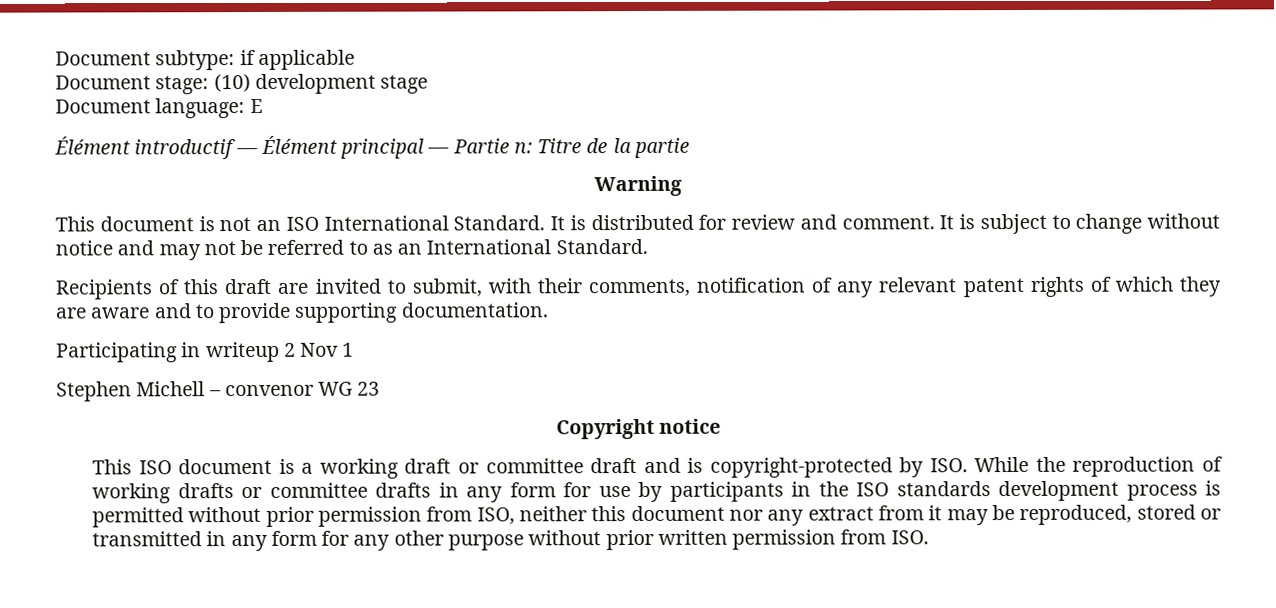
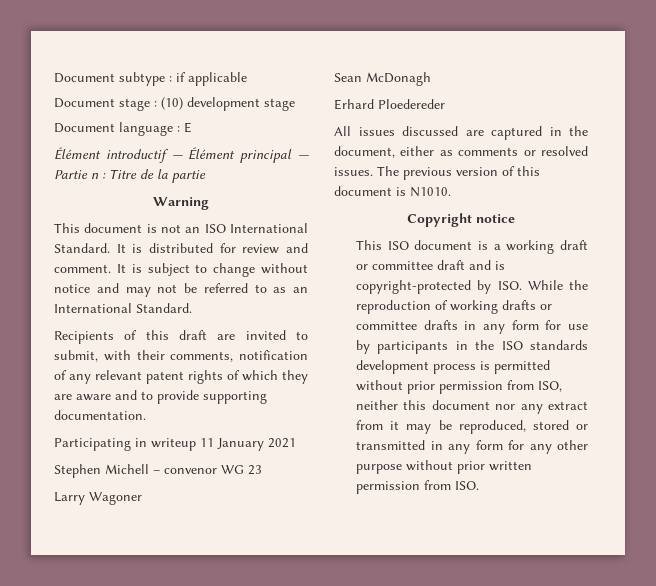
- Document subtype: if applicable
+ Document subtype : if applicable
- Document stage: (10) development stage
+ Document stage : (10) development stage
- Document language: E
+ Document language : E
- Élément introductif — Élément principal — Partie n: Titre de la partie
+ Élément introductif — Élément principal — Partie n : Titre de la partie
- Participating in writeup 2 Nov 1
+ Participating in writeup 11 January 2021
+ Larry Wagoner
+ Sean McDonagh
+ Erhard Ploedereder
+ All issues discussed are captured in the document, either as comments or resolved issues. The previous version of this document is N1010.

